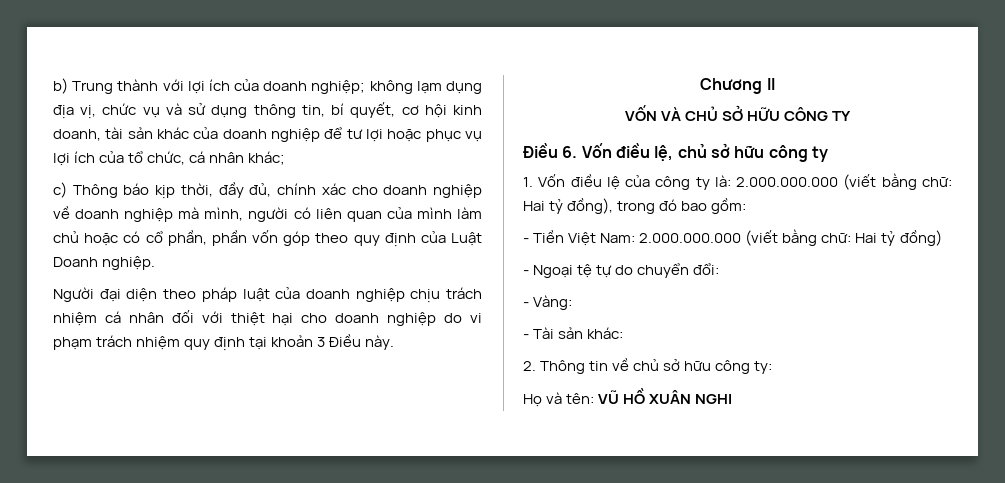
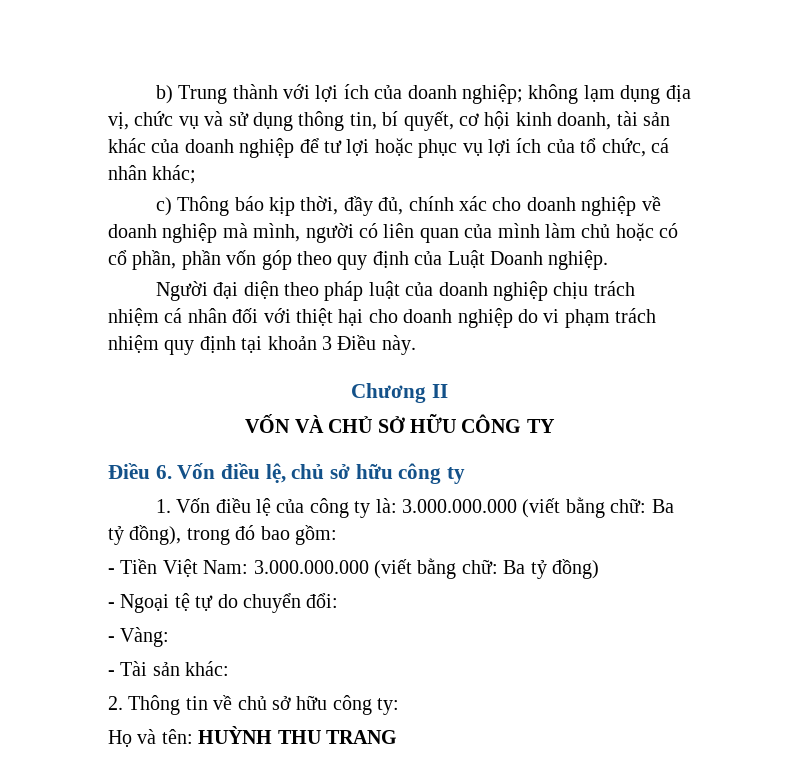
- 1. Vốn điều lệ của công ty là: 2.000.000.000 (viết bằng chữ: Hai tỷ đồng), trong đó bao gồm:
+ 1. Vốn điều lệ của công ty là: 3.000.000.000 (viết bằng chữ: Ba tỷ đồng), trong đó bao gồm:
- - Tiền Việt Nam: 2.000.000.000 (viết bằng chữ: Hai tỷ đồng)
+ - Tiền Việt Nam: 3.000.000.000 (viết bằng chữ: Ba tỷ đồng)
- Họ và tên: VŨ HỒ XUÂN NGHI
+ Họ và tên: HUỲNH THU TRANG

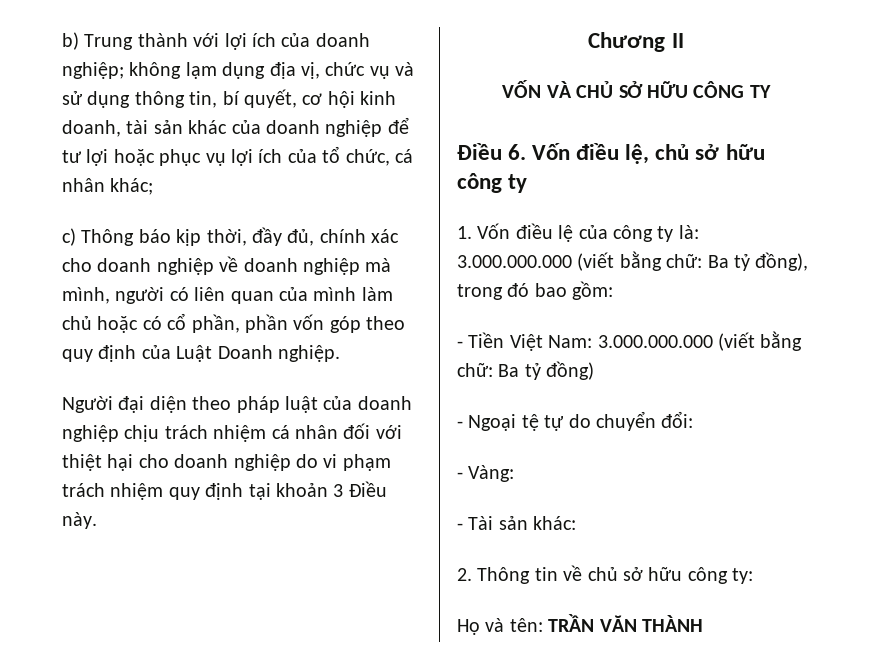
- Họ và tên: HUỲNH THU TRANG
+ Họ và tên: TRẦN VĂN THÀNH

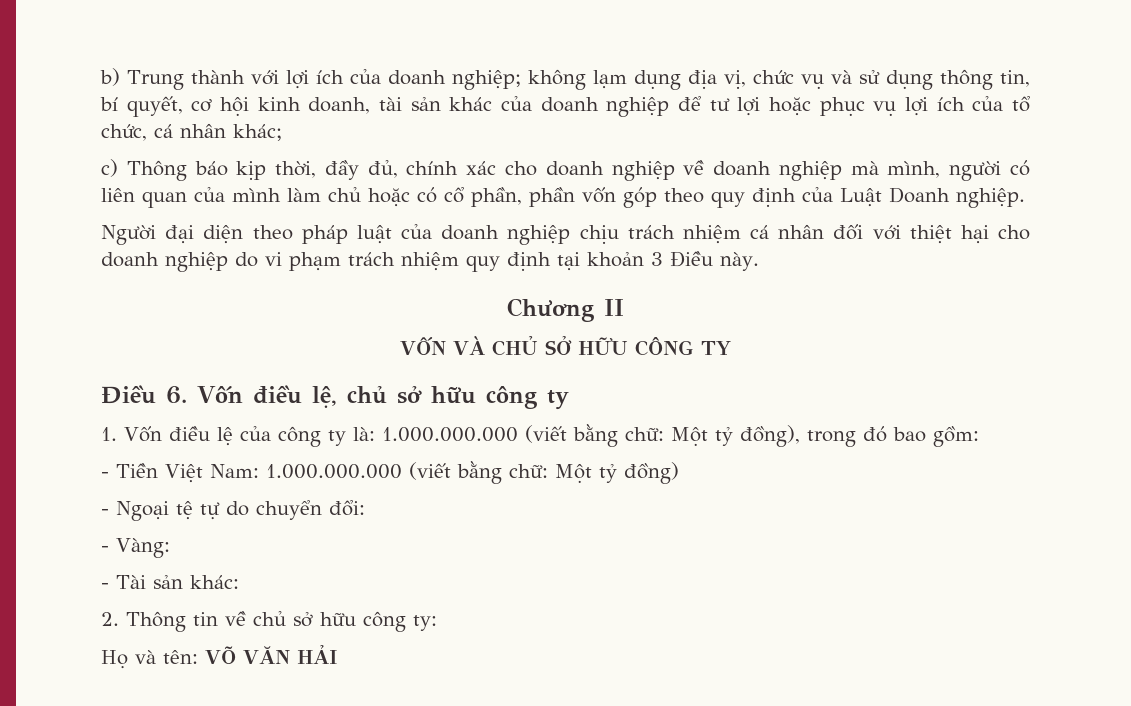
- 1. Vốn điều lệ của công ty là: 3.000.000.000 (viết bằng chữ: Ba tỷ đồng), trong đó bao gồm:
+ 1. Vốn điều lệ của công ty là: 1.000.000.000 (viết bằng chữ: Một tỷ đồng), trong đó bao gồm:
- - Tiền Việt Nam: 3.000.000.000 (viết bằng chữ: Ba tỷ đồng)
+ - Tiền Việt Nam: 1.000.000.000 (viết bằng chữ: Một tỷ đồng)
- Họ và tên: TRẦN VĂN THÀNH
+ Họ và tên: VÕ VĂN HẢI

